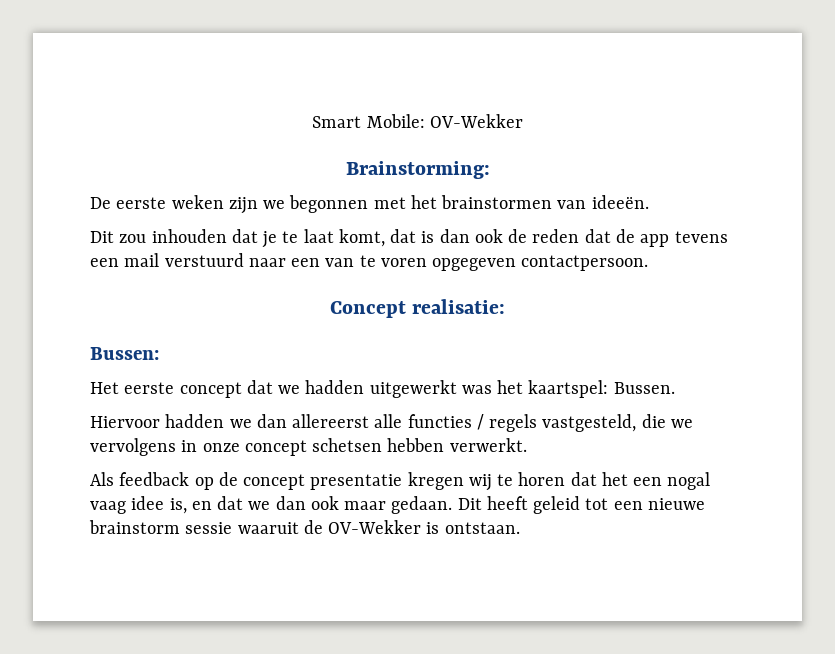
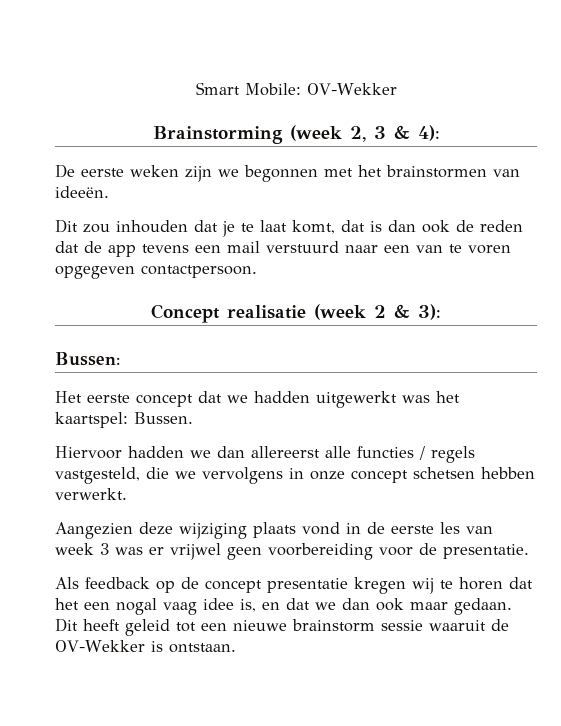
- Brainstorming:
+ Brainstorming (week 2, 3 & 4):
- Concept realisatie:
+ Concept realisatie (week 2 & 3):
+ Aangezien deze wijziging plaats vond in de eerste les van week 3 was er vrijwel geen voorbereiding voor de presentatie.

